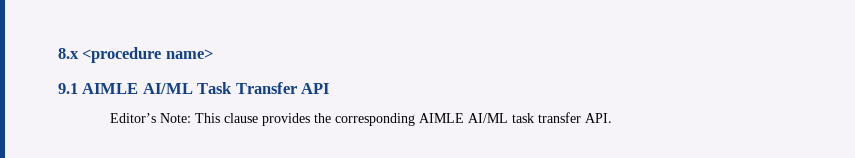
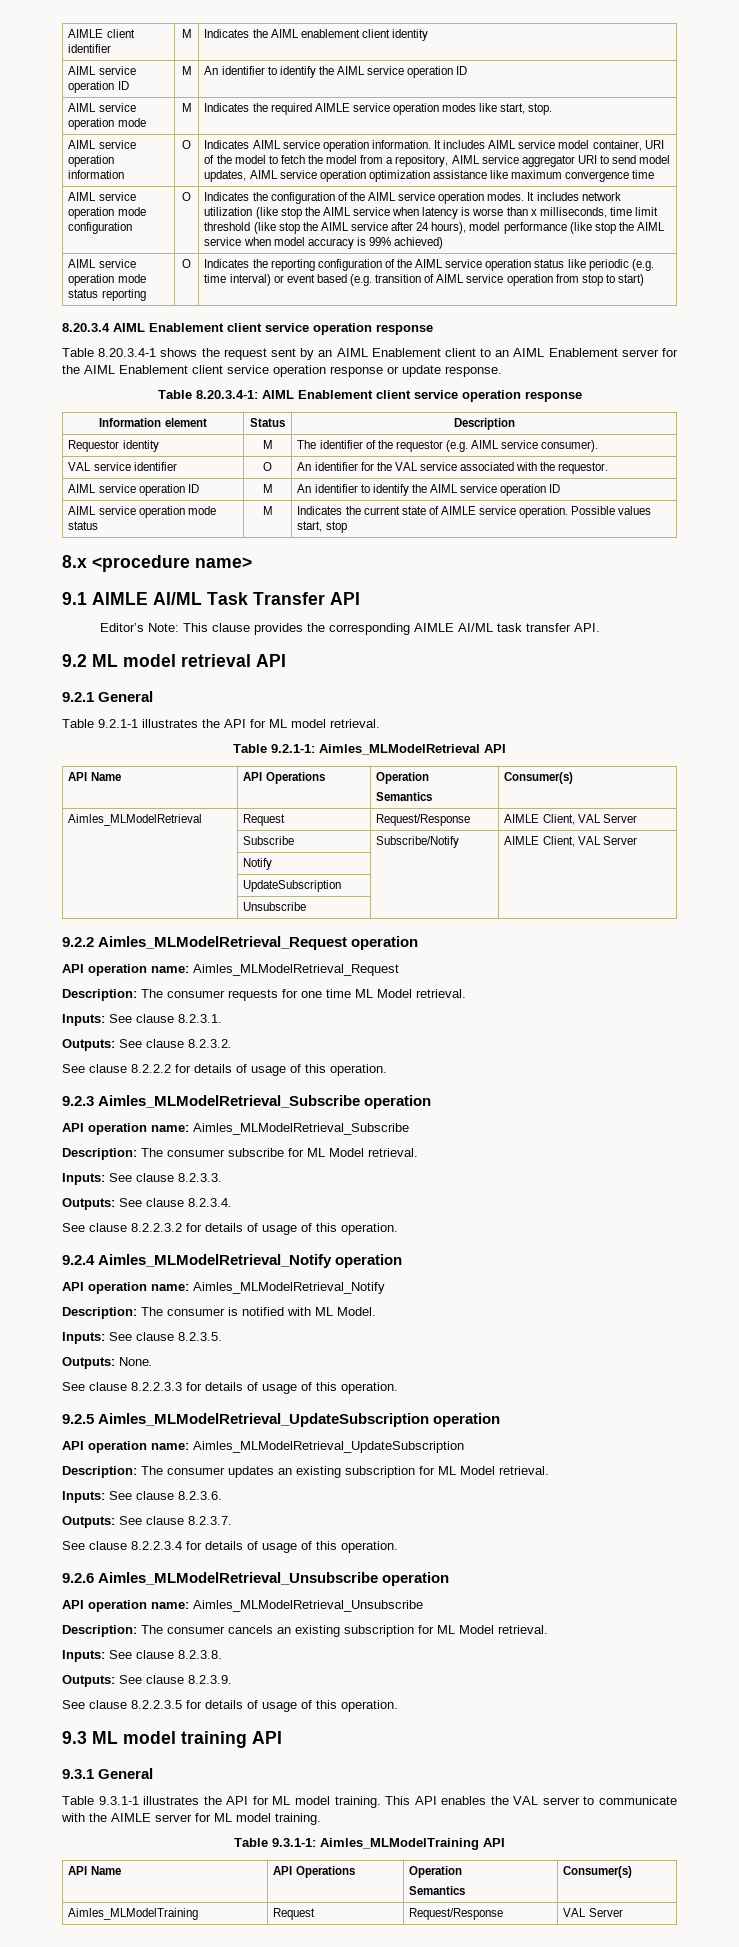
+ AIMLE client identifier | M | Indicates the AIML enablement client identity
+ AIML service operation ID | M | An identifier to identify the AIML service operation ID
+ AIML service operation mode | M | Indicates the required AIMLE service operation modes like start, stop.
+ AIML service operation information | O | Indicates AIML service operation information. It includes AIML service model container, URI of the model to fetch the model from a repository, AIML service aggregator URI to send model updates, AIML service operation optimization assistance like maximum convergence time
+ AIML service operation mode configuration | O | Indicates the configuration of the AIML service operation modes. It includes network utilization (like stop the AIML service when latency is worse than x milliseconds, time limit threshold (like stop the AIML service after 24 hours), model performance (like stop the AIML service when model accuracy is 99% achieved)
+ AIML service operation mode status reporting | O | Indicates the reporting configuration of the AIML service operation status like periodic (e.g. time interval) or event based (e.g. transition of AIML service operation from stop to start)
+ 8.20.3.4 AIML Enablement client service operation response
+ Table 8.20.3.4-1 shows the request sent by an AIML Enablement client to an AIML Enablement server for the AIML Enablement client service operation response or update response.
+ Table 8.20.3.4-1: AIML Enablement client service operation response
+ Information element | Status | Description
+ Requestor identity | M | The identifier of the requestor (e.g. AIML service consumer).
+ VAL service identifier | O | An identifier for the VAL service associated with the requestor.
+ AIML service operation ID | M | An identifier to identify the AIML service operation ID
+ AIML service operation mode status | M | Indicates the current state of AIMLE service operation. Possible values start, stop
+ 9.2 ML model retrieval API
+ 9.2.1 General
+ Table 9.2.1-1 illustrates the API for ML model retrieval.
+ Table 9.2.1-1: Aimles_MLModelRetrieval API
+ API Name | API Operations | Operation
+ Semantics | Consumer(s)
+ Aimles_MLModelRetrieval | Request | Request/Response | AIMLE Client, VAL Server
+ | Subscribe | Subscribe/Notify | AIMLE Client, VAL Server
+ | Notify | |
+ | UpdateSubscription | |
+ | Unsubscribe | |
+ 9.2.2 Aimles_MLModelRetrieval_Request operation
+ API operation name: Aimles_MLModelRetrieval_Request
+ Description: The consumer requests for one time ML Model retrieval.
+ Inputs: See clause 8.2.3.1.
+ Outputs: See clause 8.2.3.2.
+ See clause 8.2.2.2 for details of usage of this operation.
+ 9.2.3 Aimles_MLModelRetrieval_Subscribe operation
+ API operation name: Aimles_MLModelRetrieval_Subscribe
+ Description: The consumer subscribe for ML Model retrieval.
+ Inputs: See clause 8.2.3.3.
+ Outputs: See clause 8.2.3.4.
+ See clause 8.2.2.3.2 for details of usage of this operation.
+ 9.2.4 Aimles_MLModelRetrieval_Notify operation
+ API operation name: Aimles_MLModelRetrieval_Notify
+ Description: The consumer is notified with ML Model.
+ Inputs: See clause 8.2.3.5.
+ Outputs: None.
+ See clause 8.2.2.3.3 for details of usage of this operation.
+ 9.2.5 Aimles_MLModelRetrieval_UpdateSubscription operation
+ API operation name: Aimles_MLModelRetrieval_UpdateSubscription
+ Description: The consumer updates an existing subscription for ML Model retrieval.
+ Inputs: See clause 8.2.3.6.
+ Outputs: See clause 8.2.3.7.
+ See clause 8.2.2.3.4 for details of usage of this operation.
+ 9.2.6 Aimles_MLModelRetrieval_Unsubscribe operation
+ API operation name: Aimles_MLModelRetrieval_Unsubscribe
+ Description: The consumer cancels an existing subscription for ML Model retrieval.
+ Inputs: See clause 8.2.3.8.
+ Outputs: See clause 8.2.3.9.
+ See clause 8.2.2.3.5 for details of usage of this operation.
+ 9.3 ML model training API
+ 9.3.1 General
+ Table 9.3.1-1 illustrates the API for ML model training. This API enables the VAL server to communicate with the AIMLE server for ML model training.
+ Table 9.3.1-1: Aimles_MLModelTraining API
+ API Name | API Operations | Operation
+ Semantics | Consumer(s)
+ Aimles_MLModelTraining | Request | Request/Response | VAL Server

